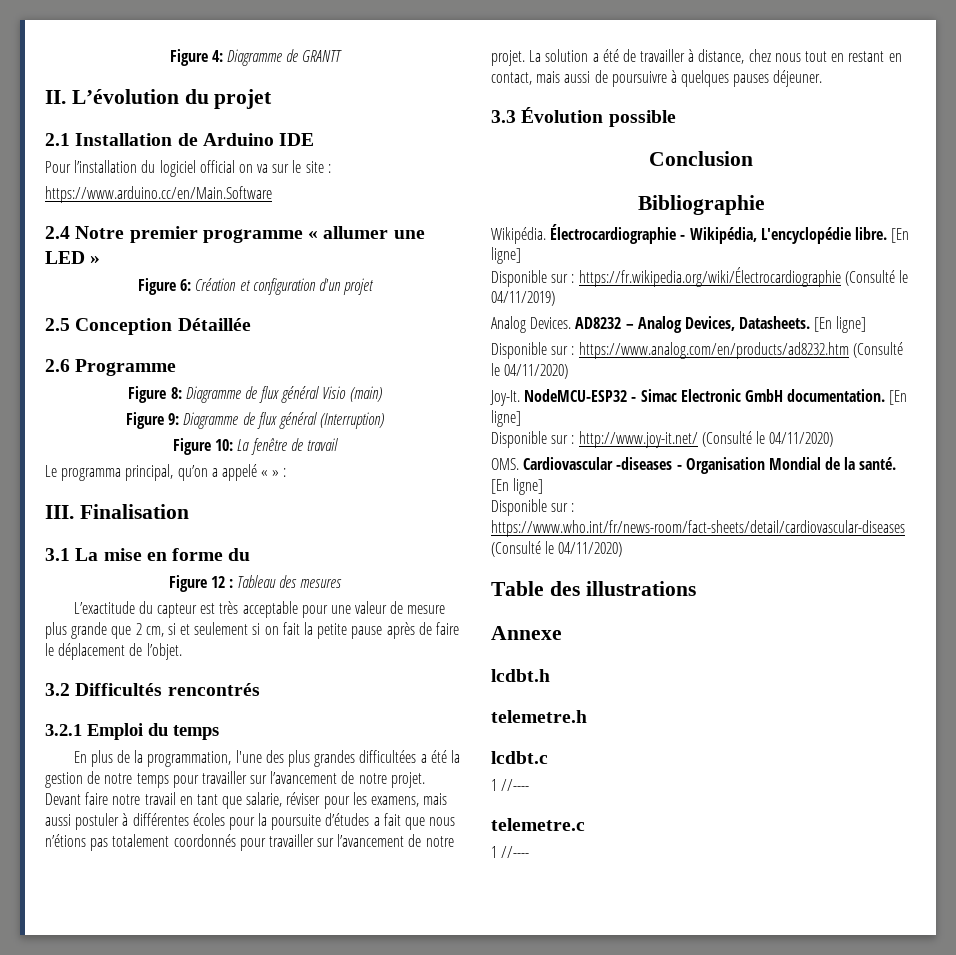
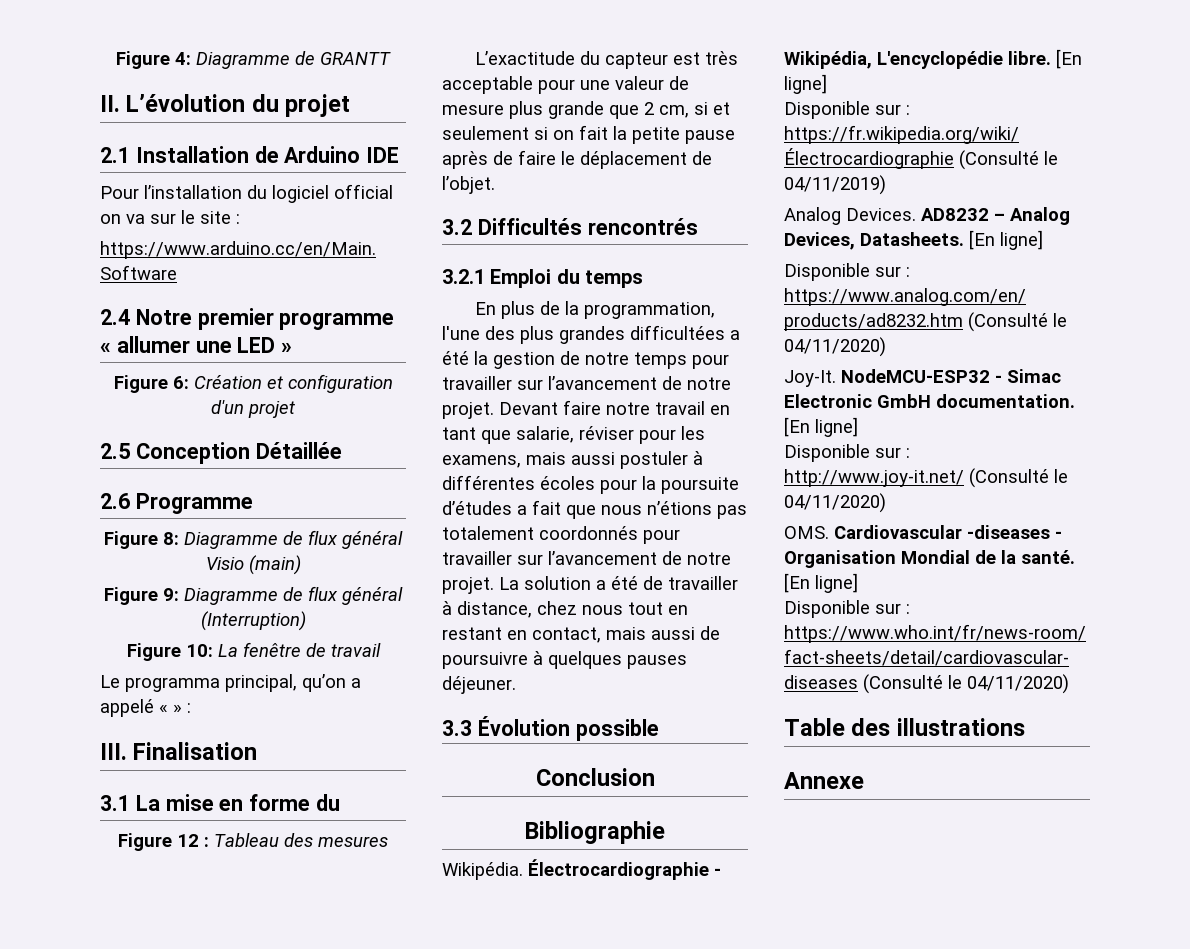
- lcdbt.h
- telemetre.h
- lcdbt.c
- 1 //----
- telemetre.c
- 1 //----

